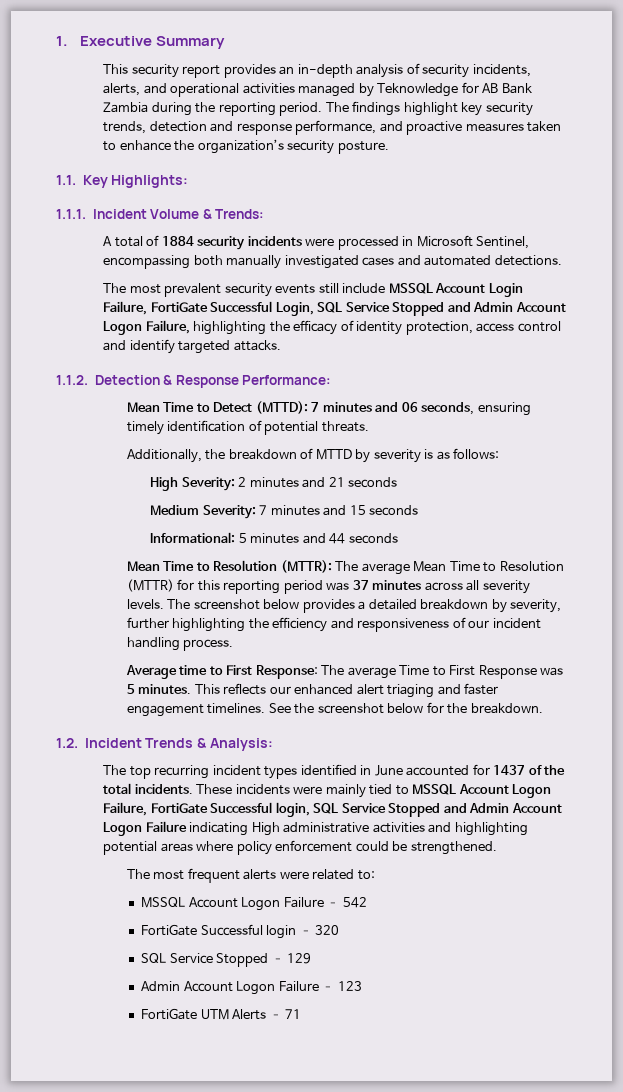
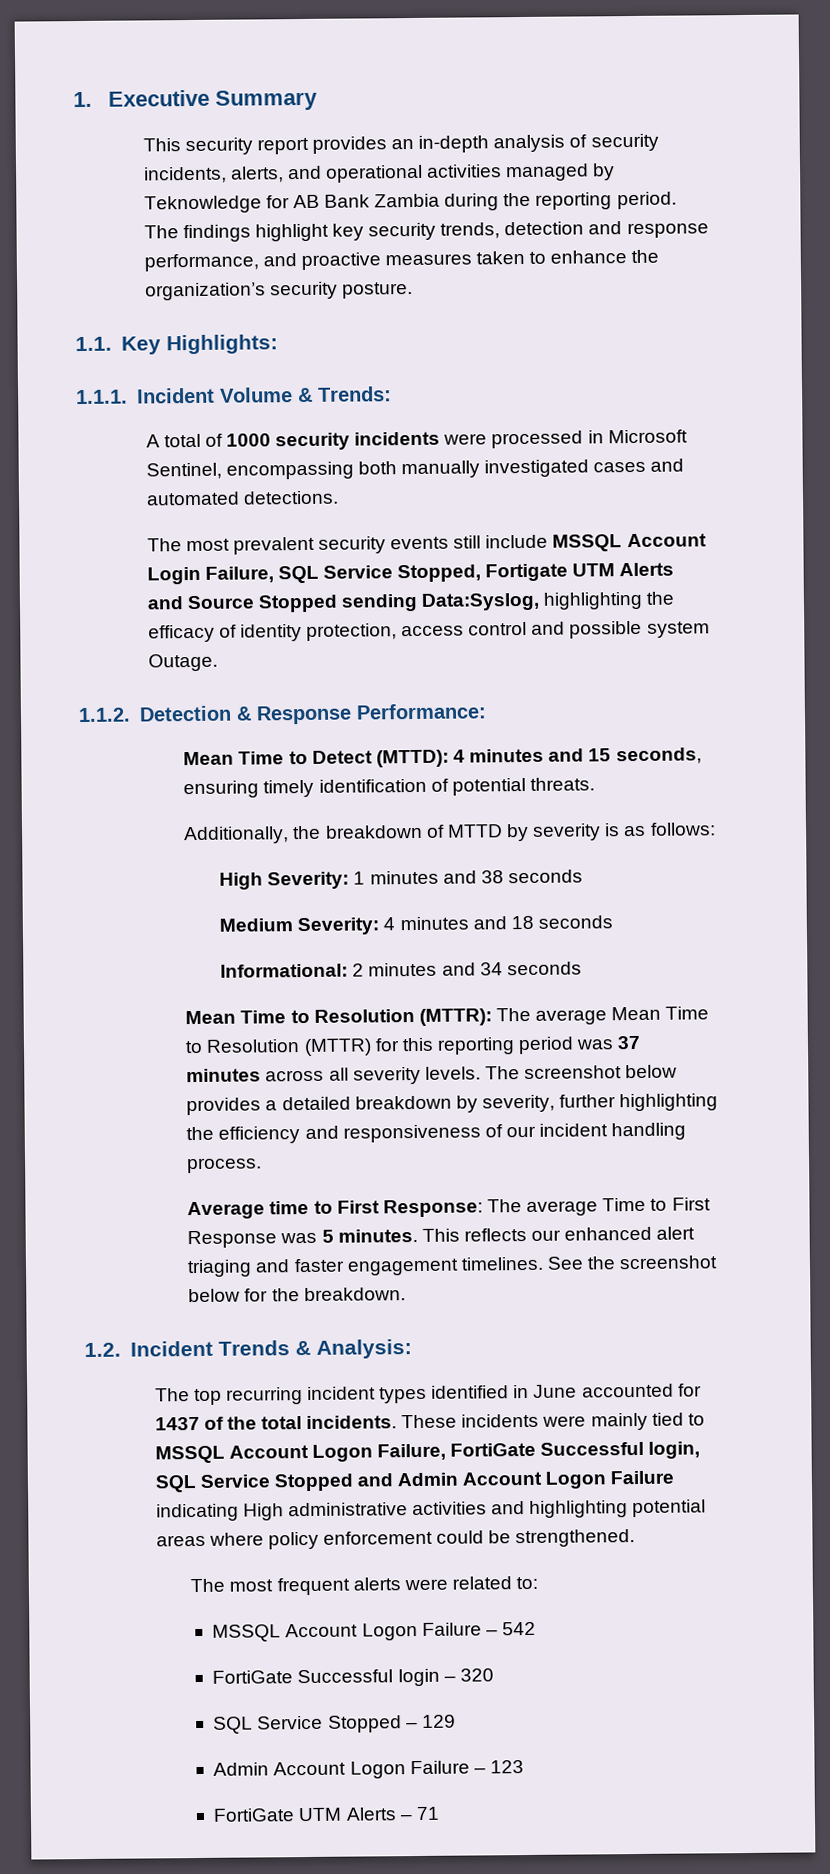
- A total of 1884 security incidents were processed in Microsoft Sentinel, encompassing both manually investigated cases and automated detections.
+ A total of 1000 security incidents were processed in Microsoft Sentinel, encompassing both manually investigated cases and automated detections.
- The most prevalent security events still include MSSQL Account Login Failure, FortiGate Successful Login, SQL Service Stopped and Admin Account Logon Failure, highlighting the efficacy of identity protection, access control and identify targeted attacks.
+ The most prevalent security events still include MSSQL Account Login Failure, SQL Service Stopped, Fortigate UTM Alerts and Source Stopped sending Data:Syslog, highlighting the efficacy of identity protection, access control and possible system Outage.
- Mean Time to Detect (MTTD): 7 minutes and 06 seconds, ensuring timely identification of potential threats.
+ Mean Time to Detect (MTTD): 4 minutes and 15 seconds, ensuring timely identification of potential threats.
- High Severity: 2 minutes and 21 seconds
+ High Severity: 1 minutes and 38 seconds
- Medium Severity: 7 minutes and 15 seconds
+ Medium Severity: 4 minutes and 18 seconds
- Informational: 5 minutes and 44 seconds
+ Informational: 2 minutes and 34 seconds

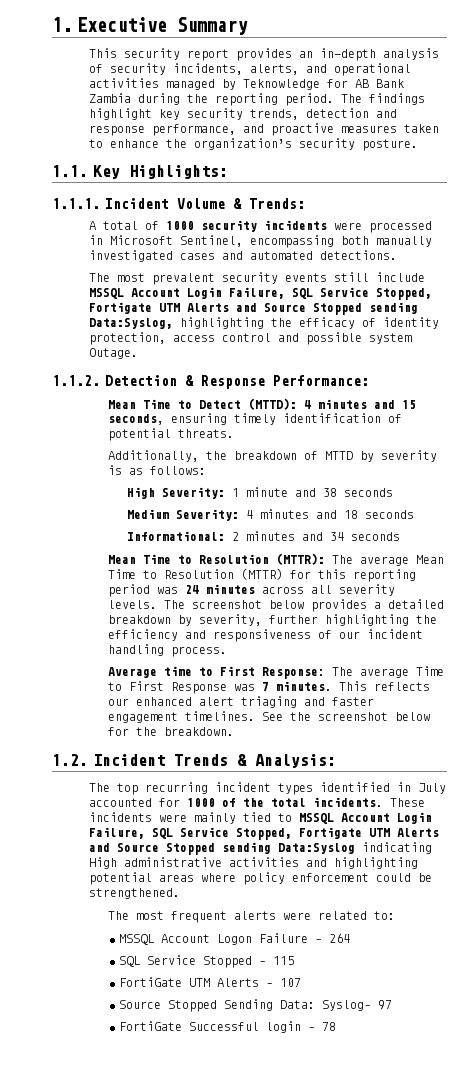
- High Severity: 1 minutes and 38 seconds
+ High Severity: 1 minute and 38 seconds
- Mean Time to Resolution (MTTR): The average Mean Time to Resolution (MTTR) for this reporting period was 37 minutes across all severity levels.
+ Mean Time to Resolution (MTTR): The average Mean Time to Resolution (MTTR) for this reporting period was 24 minutes across all severity levels.
- Average time to First Response: The average Time to First Response was 5 minutes.
+ Average time to First Response: The average Time to First Response was 7 minutes.
- The top recurring incident types identified in June accounted for 1437 of the total incidents.
+ The top recurring incident types identified in July accounted for 1000 of the total incidents.
- These incidents were mainly tied to MSSQL Account Logon Failure, FortiGate Successful login, SQL Service Stopped and Admin Account Logon Failure indicating High administrative activities and highlighting potential areas where policy enforcement could be strengthened.
+ These incidents were mainly tied to MSSQL Account Login Failure, SQL Service Stopped, Fortigate UTM Alerts and Source Stopped sending Data:Syslog indicating High administrative activities and highlighting potential areas where policy enforcement could be strengthened.
- MSSQL Account Logon Failure – 542
- FortiGate Successful login – 320
- SQL Service Stopped – 129
- Admin Account Logon Failure – 123
- FortiGate UTM Alerts – 71
+ MSSQL Account Logon Failure – 264
+ SQL Service Stopped – 115
+ FortiGate UTM Alerts – 107
+ Source Stopped Sending Data: Syslog– 97
+ FortiGate Successful login – 78

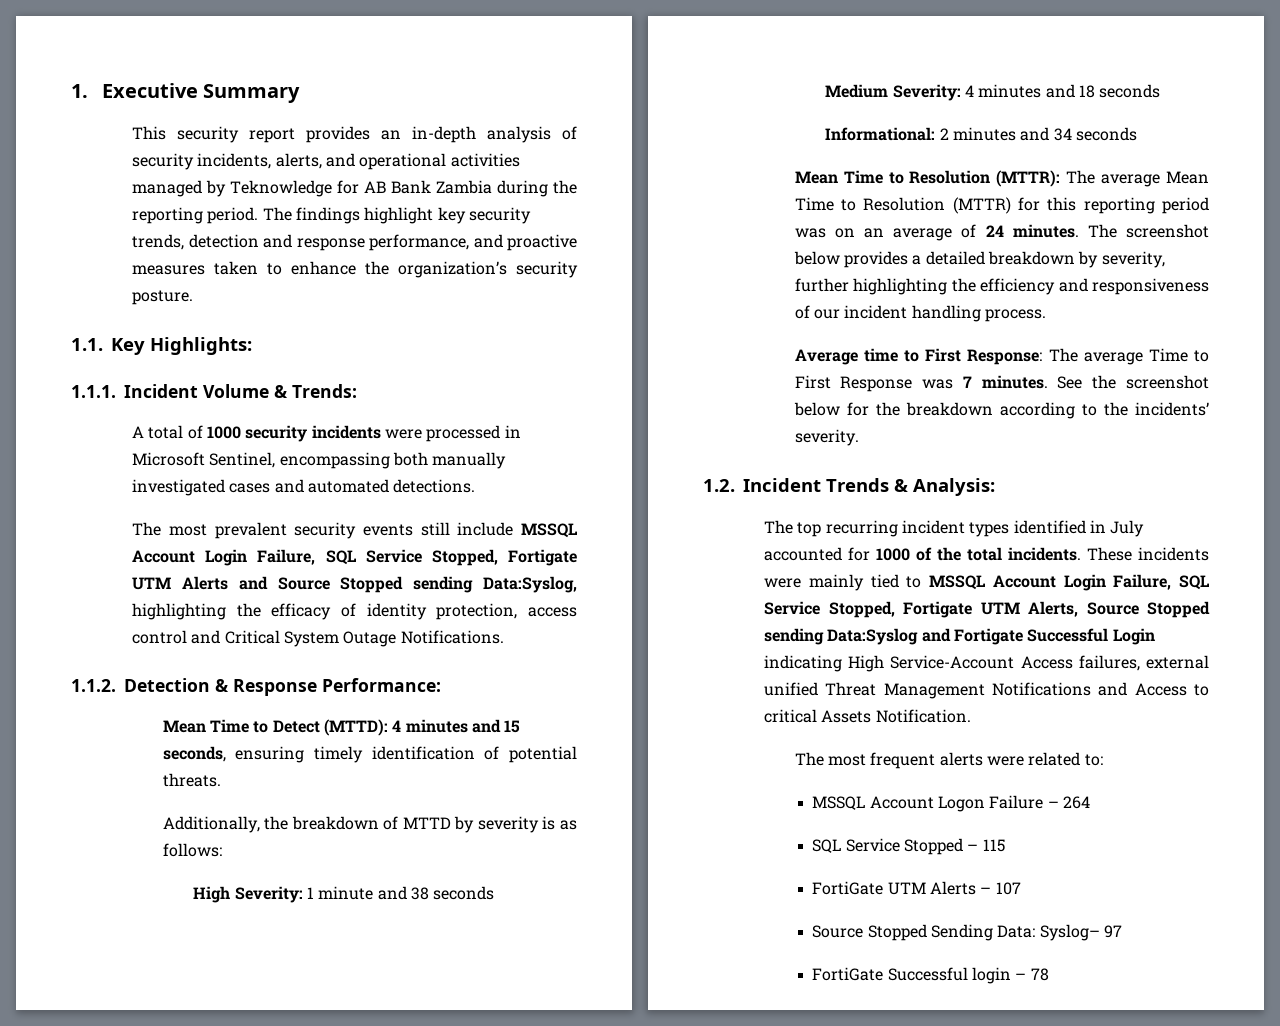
- The most prevalent security events still include MSSQL Account Login Failure, SQL Service Stopped, Fortigate UTM Alerts and Source Stopped sending Data:Syslog, highlighting the efficacy of identity protection, access control and possible system Outage.
+ The most prevalent security events still include MSSQL Account Login Failure, SQL Service Stopped, Fortigate UTM Alerts and Source Stopped sending Data:Syslog, highlighting the efficacy of identity protection, access control and Critical System Outage Notifications.
- Mean Time to Resolution (MTTR): The average Mean Time to Resolution (MTTR) for this reporting period was 24 minutes across all severity levels.
+ Mean Time to Resolution (MTTR): The average Mean Time to Resolution (MTTR) for this reporting period was on an average of 24 minutes.
- This reflects our enhanced alert triaging and faster engagement timelines.
- See the screenshot below for the breakdown.
+ See the screenshot below for the breakdown according to the incidents’ severity.
- These incidents were mainly tied to MSSQL Account Login Failure, SQL Service Stopped, Fortigate UTM Alerts and Source Stopped sending Data:Syslog indicating High administrative activities and highlighting potential areas where policy enforcement could be strengthened.
+ These incidents were mainly tied to MSSQL Account Login Failure, SQL Service Stopped, Fortigate UTM Alerts, Source Stopped sending Data:Syslog and Fortigate Successful Login indicating High Service-Account Access failures, external unified Threat Management Notifications and Access to critical Assets Notification.

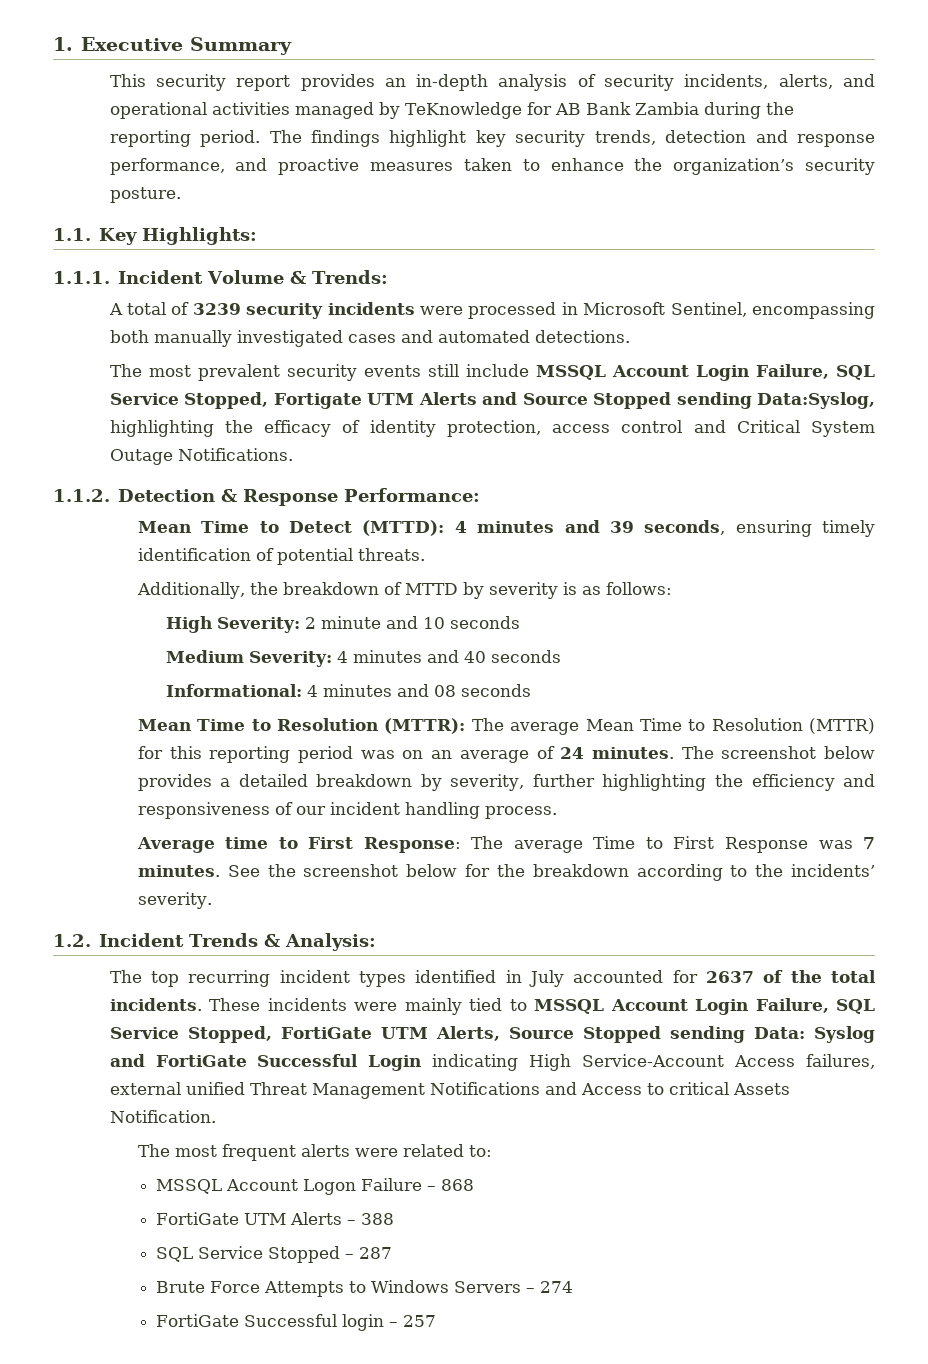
- This security report provides an in-depth analysis of security incidents, alerts, and operational activities managed by Teknowledge for AB Bank Zambia during the reporting period.
+ This security report provides an in-depth analysis of security incidents, alerts, and operational activities managed by TeKnowledge for AB Bank Zambia during the reporting period.
- A total of 1000 security incidents were processed in Microsoft Sentinel, encompassing both manually investigated cases and automated detections.
+ A total of 3239 security incidents were processed in Microsoft Sentinel, encompassing both manually investigated cases and automated detections.
- Mean Time to Detect (MTTD): 4 minutes and 15 seconds, ensuring timely identification of potential threats.
+ Mean Time to Detect (MTTD): 4 minutes and 39 seconds, ensuring timely identification of potential threats.
- High Severity: 1 minute and 38 seconds
+ High Severity: 2 minute and 10 seconds
- Medium Severity: 4 minutes and 18 seconds
+ Medium Severity: 4 minutes and 40 seconds
- Informational: 2 minutes and 34 seconds
+ Informational: 4 minutes and 08 seconds
- The top recurring incident types identified in July accounted for 1000 of the total incidents.
+ The top recurring incident types identified in July accounted for 2637 of the total incidents.
- These incidents were mainly tied to MSSQL Account Login Failure, SQL Service Stopped, Fortigate UTM Alerts, Source Stopped sending Data:Syslog and Fortigate Successful Login indicating High Service-Account Access failures, external unified Threat Management Notifications and Access to critical Assets Notification.
+ These incidents were mainly tied to MSSQL Account Login Failure, SQL Service Stopped, FortiGate UTM Alerts, Source Stopped sending Data: Syslog and FortiGate Successful Login indicating High Service-Account Access failures, external unified Threat Management Notifications and Access to critical Assets Notification.
- MSSQL Account Logon Failure – 264
- SQL Service Stopped – 115
- FortiGate UTM Alerts – 107
- Source Stopped Sending Data: Syslog– 97
+ MSSQL Account Logon Failure – 868
+ FortiGate UTM Alerts – 388
+ SQL Service Stopped – 287
+ Brute Force Attempts to Windows Servers – 274
- FortiGate Successful login – 78
+ FortiGate Successful login – 257

